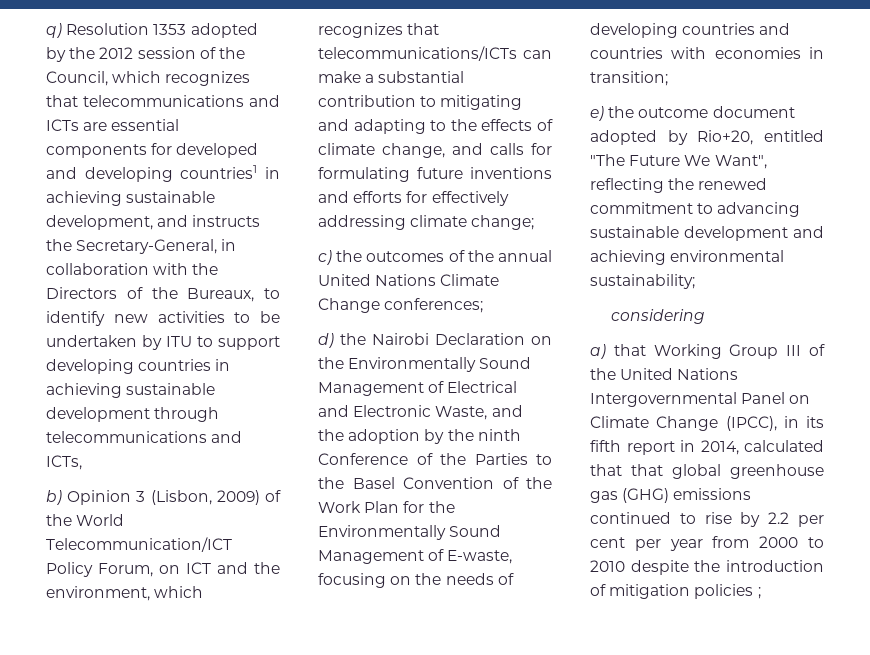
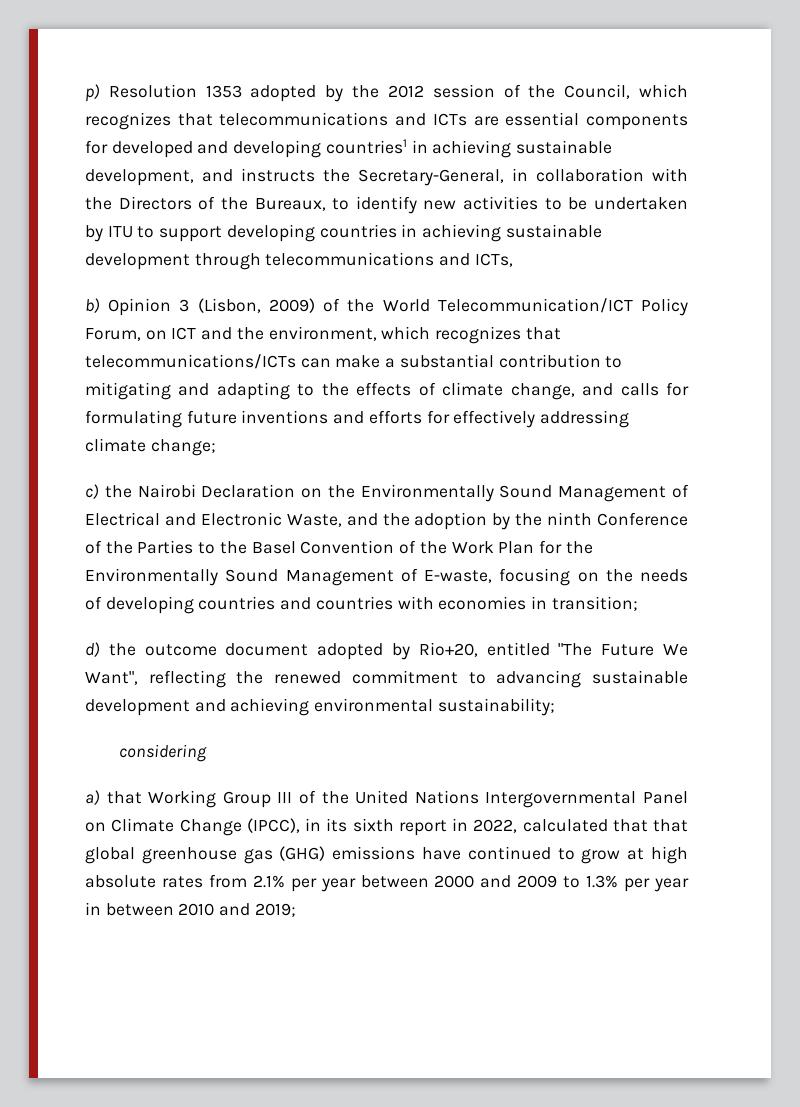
- q) Resolution 1353 adopted by the 2012 session of the Council, which recognizes that telecommunications and ICTs are essential components for developed and developing countries1 in achieving sustainable development, and instructs the Secretary-General, in collaboration with the Directors of the Bureaux, to identify new activities to be undertaken by ITU to support developing countries in achieving sustainable development through telecommunications and ICTs,
+ p) Resolution 1353 adopted by the 2012 session of the Council, which recognizes that telecommunications and ICTs are essential components for developed and developing countries1 in achieving sustainable development, and instructs the Secretary-General, in collaboration with the Directors of the Bureaux, to identify new activities to be undertaken by ITU to support developing countries in achieving sustainable development through telecommunications and ICTs,
- c) the outcomes of the annual United Nations Climate Change conferences;
- d) the Nairobi Declaration on the Environmentally Sound Management of Electrical and Electronic Waste, and the adoption by the ninth Conference of the Parties to the Basel Convention of the Work Plan for the Environmentally Sound Management of E-waste, focusing on the needs of developing countries and countries with economies in transition;
+ c) the Nairobi Declaration on the Environmentally Sound Management of Electrical and Electronic Waste, and the adoption by the ninth Conference of the Parties to the Basel Convention of the Work Plan for the Environmentally Sound Management of E-waste, focusing on the needs of developing countries and countries with economies in transition;
- e) the outcome document adopted by Rio+20, entitled "The Future We Want", reflecting the renewed commitment to advancing sustainable development and achieving environmental sustainability;
+ d) the outcome document adopted by Rio+20, entitled "The Future We Want", reflecting the renewed commitment to advancing sustainable development and achieving environmental sustainability;
- a) that Working Group III of the United Nations Intergovernmental Panel on Climate Change (IPCC), in its fifth report in 2014, calculated that that global greenhouse gas (GHG) emissions continued to rise by 2.2 per cent per year from 2000 to 2010 despite the introduction of mitigation policies ;
+ a) that Working Group III of the United Nations Intergovernmental Panel on Climate Change (IPCC), in its sixth report in 2022, calculated that that global greenhouse gas (GHG) emissions have continued to grow at high absolute rates from 2.1% per year between 2000 and 2009 to 1.3% per year in between 2010 and 2019;

